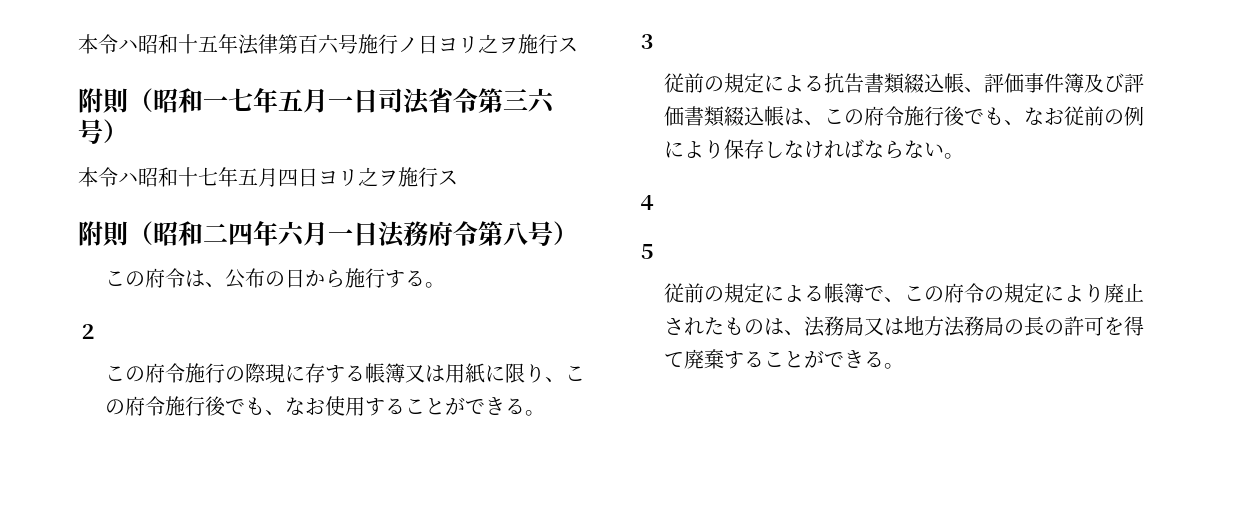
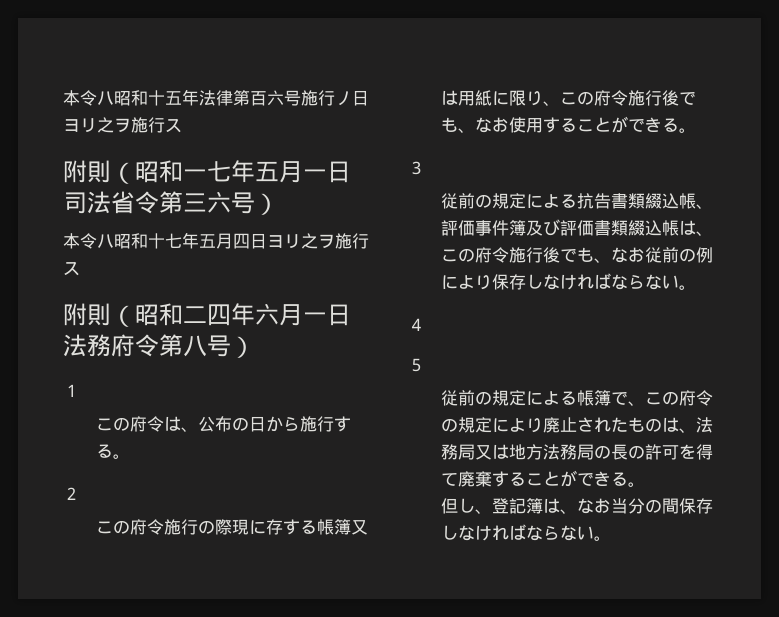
+ １
+ 但し、登記簿は、なお当分の間保存しなければならない。

